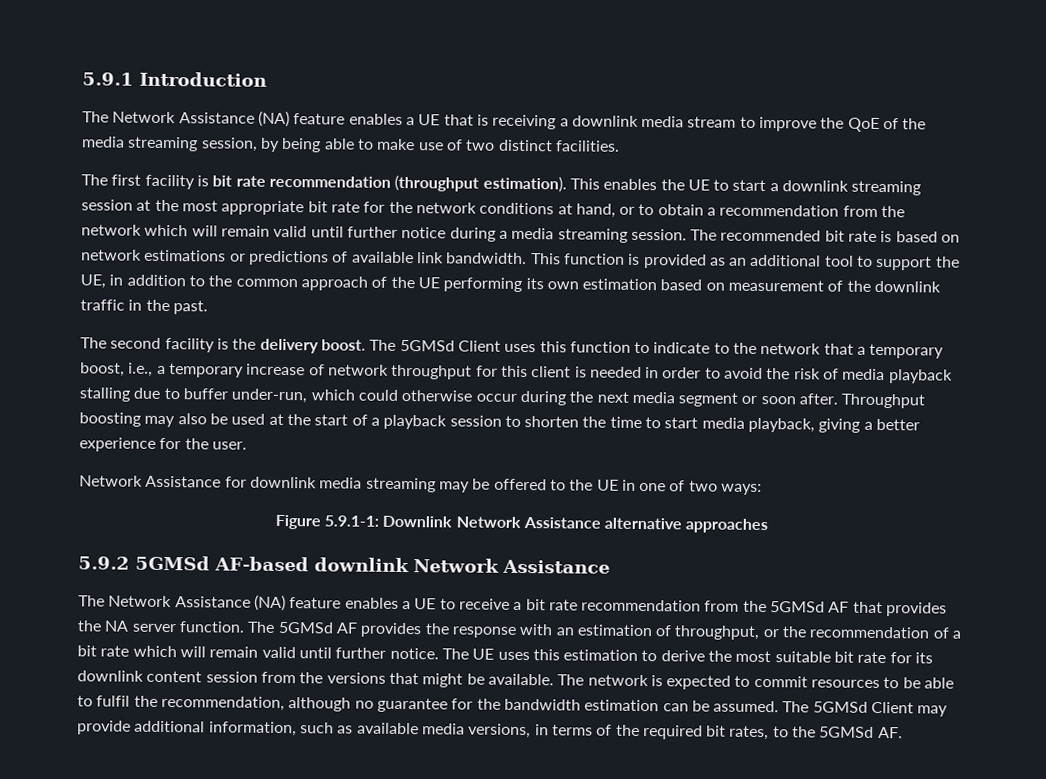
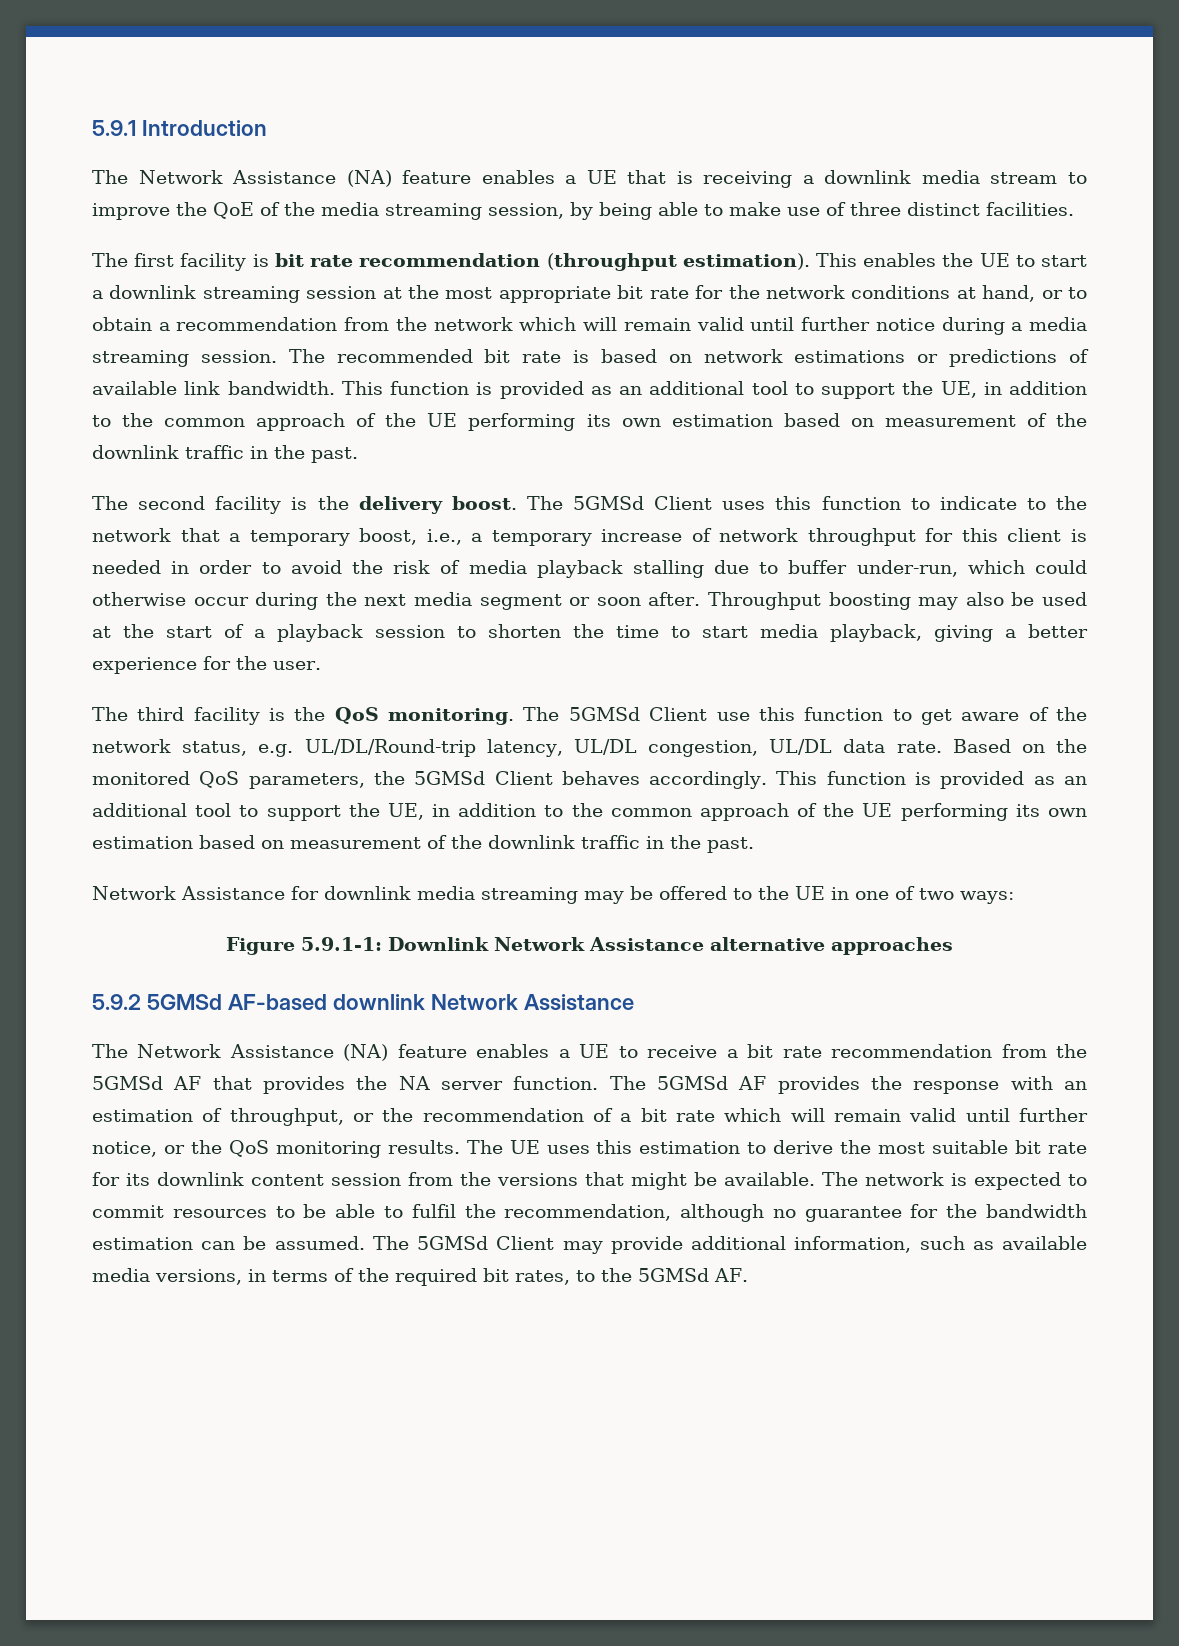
- The Network Assistance (NA) feature enables a UE that is receiving a downlink media stream to improve the QoE of the media streaming session, by being able to make use of two distinct facilities.
+ The Network Assistance (NA) feature enables a UE that is receiving a downlink media stream to improve the QoE of the media streaming session, by being able to make use of three distinct facilities.
+ The third facility is the QoS monitoring. The 5GMSd Client use this function to get aware of the network status, e.g. UL/DL/Round-trip latency, UL/DL congestion, UL/DL data rate. Based on the monitored QoS parameters, the 5GMSd Client behaves accordingly. This function is provided as an additional tool to support the UE, in addition to the common approach of the UE performing its own estimation based on measurement of the downlink traffic in the past.
- The 5GMSd AF provides the response with an estimation of throughput, or the recommendation of a bit rate which will remain valid until further notice.
+ The 5GMSd AF provides the response with an estimation of throughput, or the recommendation of a bit rate which will remain valid until further notice, or the QoS monitoring results.

